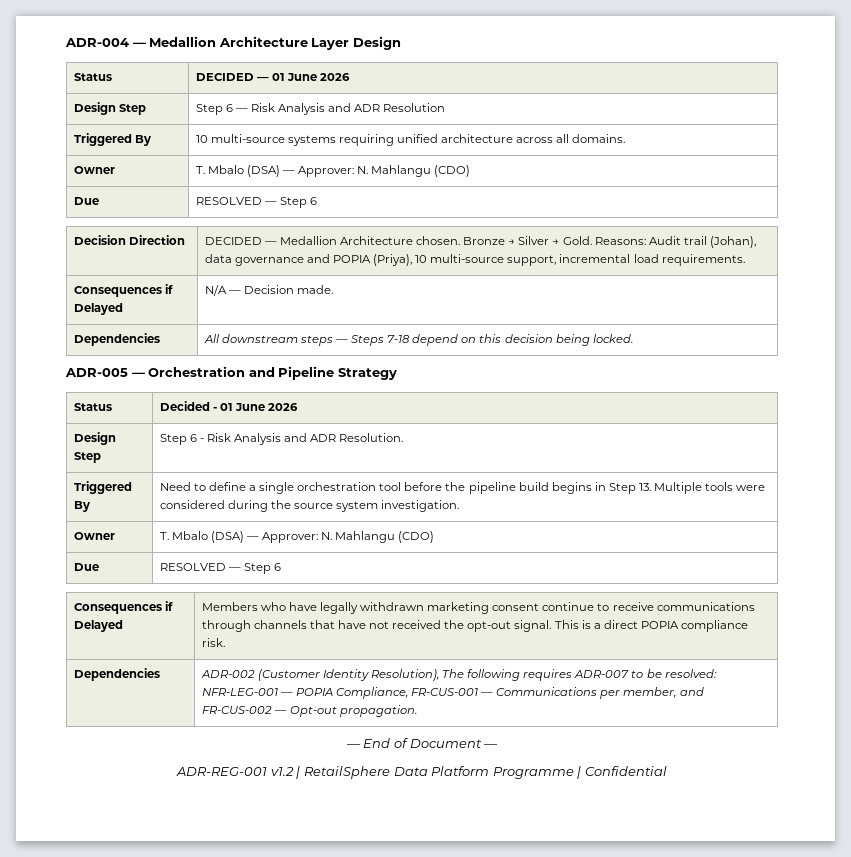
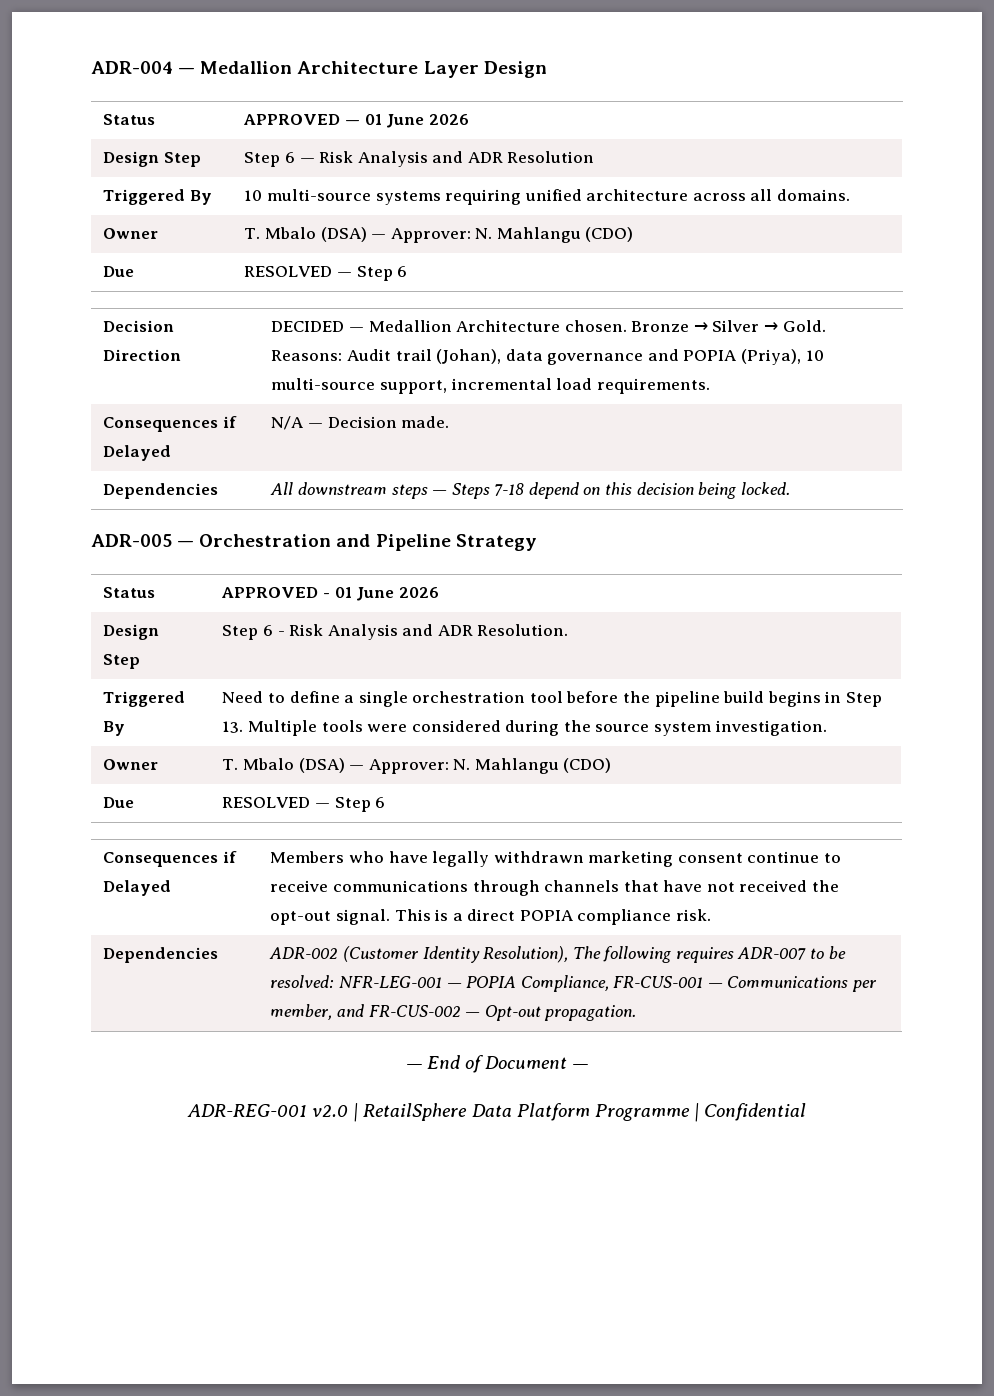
- Status | DECIDED — 01 June 2026
+ Status | APPROVED — 01 June 2026
- Status | Decided - 01 June 2026
+ Status | APPROVED - 01 June 2026
- ADR-REG-001 v1.2 | RetailSphere Data Platform Programme | Confidential
+ ADR-REG-001 v2.0 | RetailSphere Data Platform Programme | Confidential

